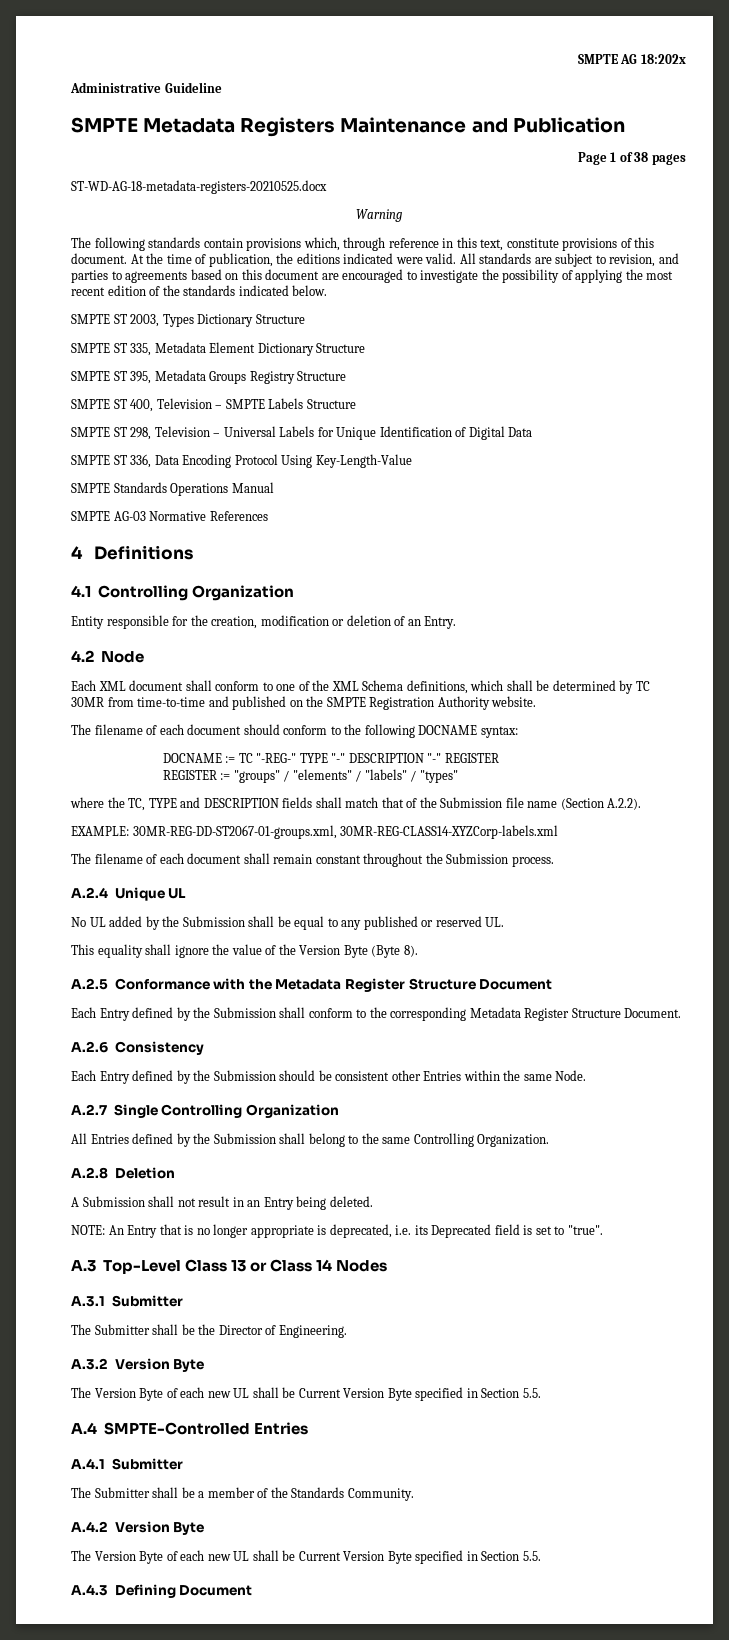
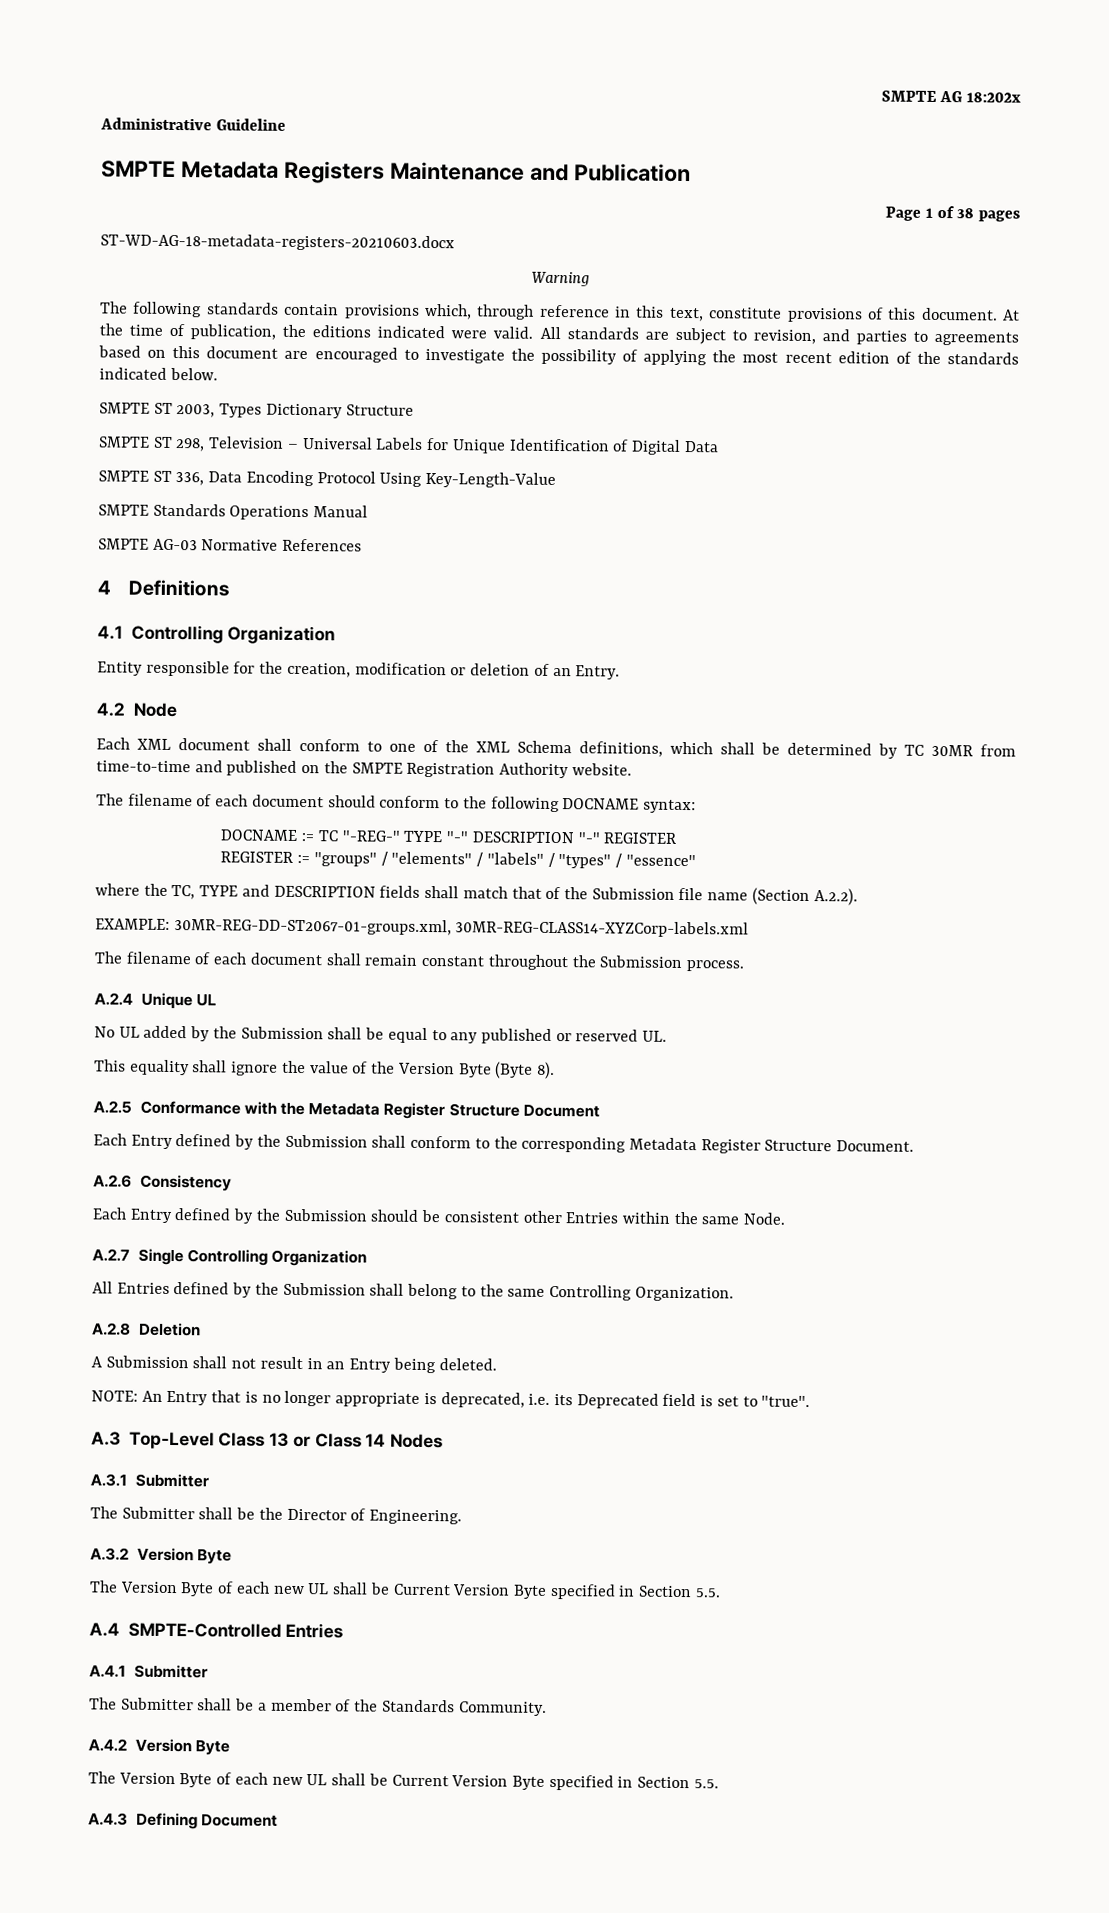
- ST-WD-AG-18-metadata-registers-20210525.docx
+ ST-WD-AG-18-metadata-registers-20210603.docx
- SMPTE ST 335, Metadata Element Dictionary Structure
- SMPTE ST 395, Metadata Groups Registry Structure
- SMPTE ST 400, Television – SMPTE Labels Structure
- REGISTER := "groups" / "elements" / "labels" / "types"
+ REGISTER := "groups" / "elements" / "labels" / "types" / "essence"

